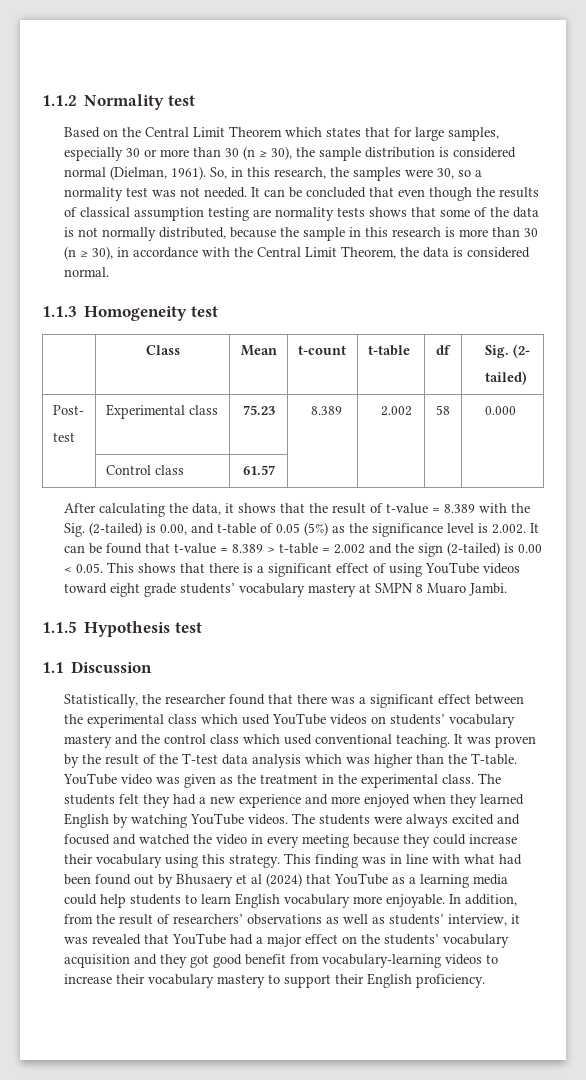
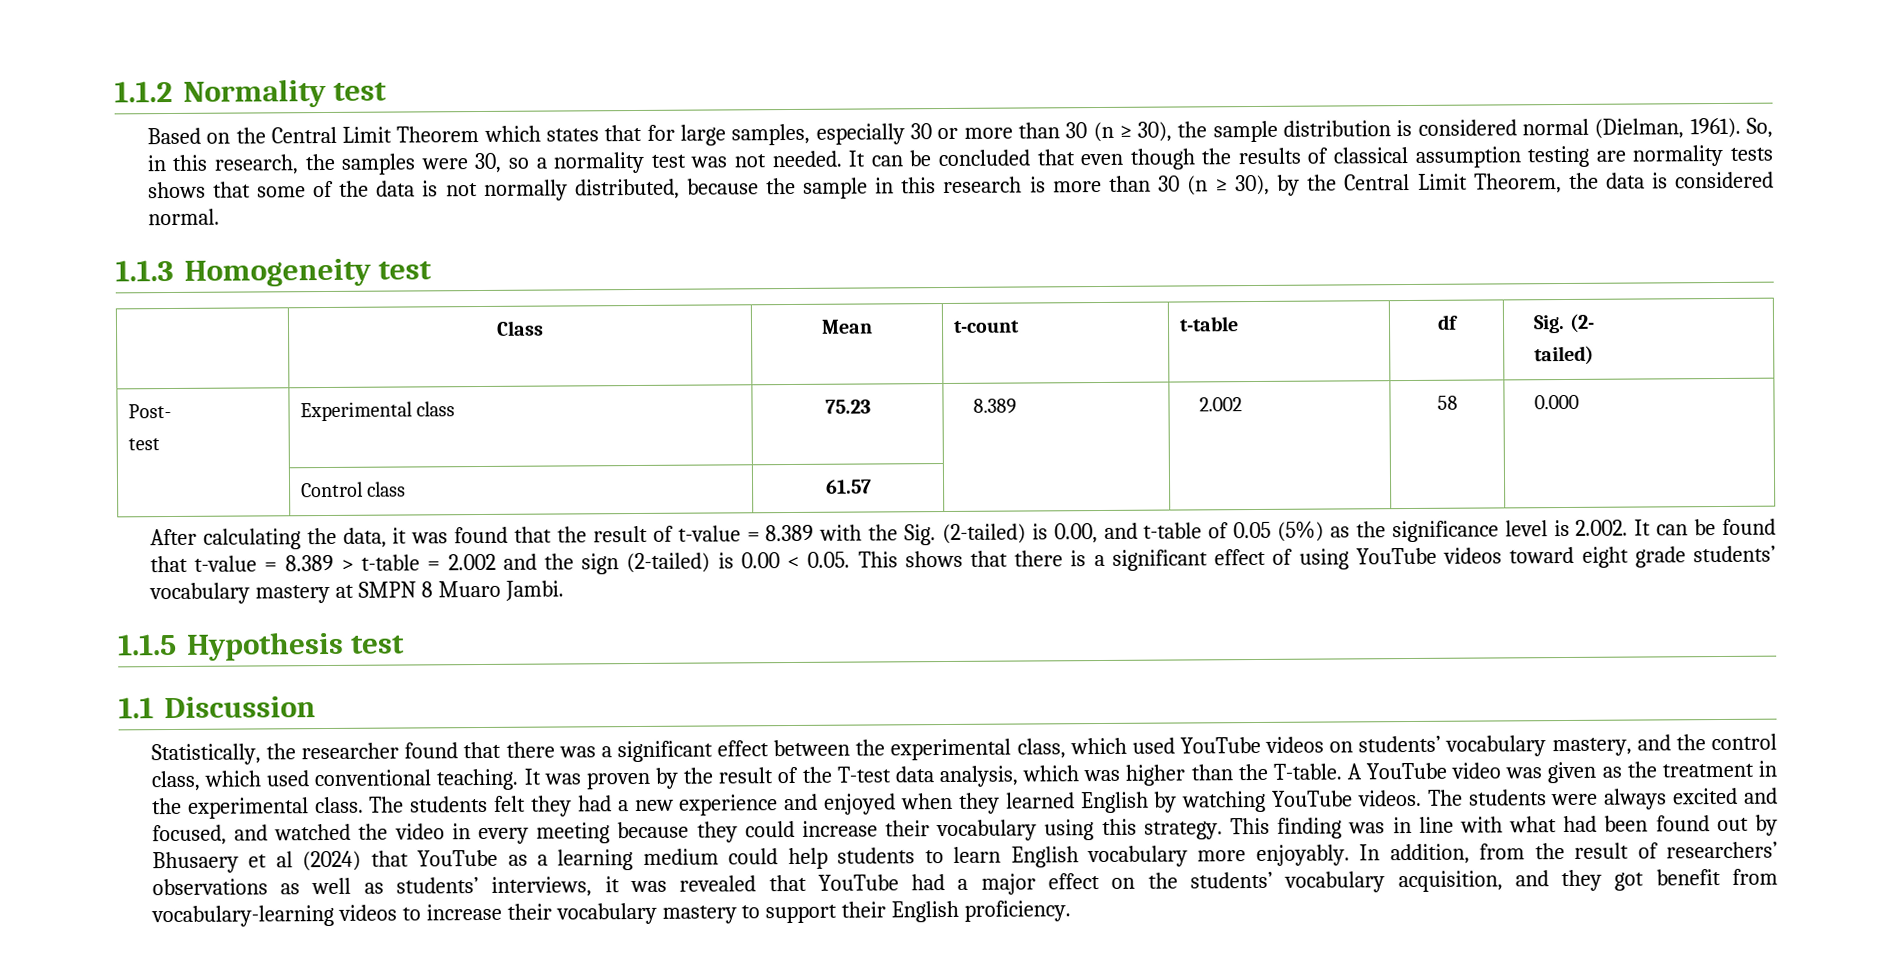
- It can be concluded that even though the results of classical assumption testing are normality tests shows that some of the data is not normally distributed, because the sample in this research is more than 30 (n ≥ 30), in accordance with the Central Limit Theorem, the data is considered normal.
+ It can be concluded that even though the results of classical assumption testing are normality tests shows that some of the data is not normally distributed, because the sample in this research is more than 30 (n ≥ 30), by the Central Limit Theorem, the data is considered normal.
- After calculating the data, it shows that the result of t-value = 8.389 with the Sig. (2-tailed) is 0.00, and t-table of 0.05 (5%) as the significance level is 2.002. It can be found that t-value = 8.389 > t-table = 2.002 and the sign (2-tailed) is 0.00 < 0.05. This shows that there is a significant effect of using YouTube videos toward eight grade students’ vocabulary mastery at SMPN 8 Muaro Jambi.
+ After calculating the data, it was found that the result of t-value = 8.389 with the Sig. (2-tailed) is 0.00, and t-table of 0.05 (5%) as the significance level is 2.002. It can be found that t-value = 8.389 > t-table = 2.002 and the sign (2-tailed) is 0.00 < 0.05. This shows that there is a significant effect of using YouTube videos toward eight grade students’ vocabulary mastery at SMPN 8 Muaro Jambi.
- Statistically, the researcher found that there was a significant effect between the experimental class which used YouTube videos on students’ vocabulary mastery and the control class which used conventional teaching.
+ Statistically, the researcher found that there was a significant effect between the experimental class, which used YouTube videos on students’ vocabulary mastery, and the control class, which used conventional teaching.
- It was proven by the result of the T-test data analysis which was higher than the T-table.
+ It was proven by the result of the T-test data analysis, which was higher than the T-table.
- YouTube video was given as the treatment in the experimental class.
+ A YouTube video was given as the treatment in the experimental class.
- The students felt they had a new experience and more enjoyed when they learned English by watching YouTube videos.
+ The students felt they had a new experience and enjoyed when they learned English by watching YouTube videos.
- The students were always excited and focused and watched the video in every meeting because they could increase their vocabulary using this strategy.
+ The students were always excited and focused, and watched the video in every meeting because they could increase their vocabulary using this strategy.
- This finding was in line with what had been found out by Bhusaery et al (2024) that YouTube as a learning media could help students to learn English vocabulary more enjoyable.
+ This finding was in line with what had been found out by Bhusaery et al (2024) that YouTube as a learning medium could help students to learn English vocabulary more enjoyably.
- In addition, from the result of researchers’ observations as well as students’ interview, it was revealed that YouTube had a major effect on the students’ vocabulary acquisition and they got good benefit from vocabulary-learning videos to increase their vocabulary mastery to support their English proficiency.
+ In addition, from the result of researchers’ observations as well as students’ interviews, it was revealed that YouTube had a major effect on the students’ vocabulary acquisition, and they got benefit from vocabulary-learning videos to increase their vocabulary mastery to support their English proficiency.

